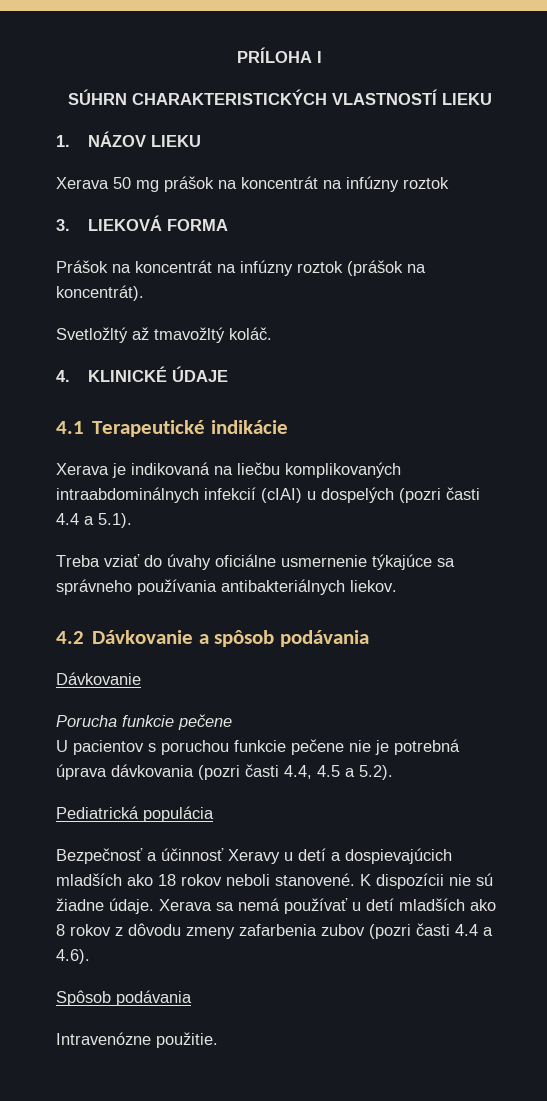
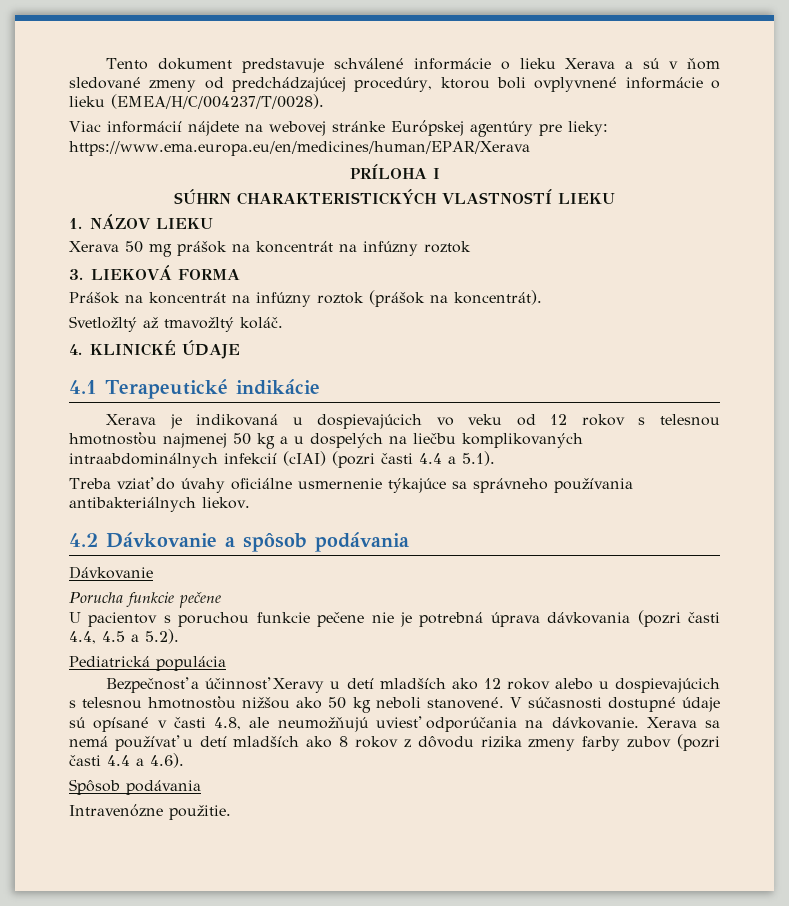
+ Tento dokument predstavuje schválené informácie o lieku Xerava a sú v ňom sledované zmeny od predchádzajúcej procedúry, ktorou boli ovplyvnené informácie o lieku (EMEA/H/C/004237/T/0028).
+ Viac informácií nájdete na webovej stránke Európskej agentúry pre lieky: https://www.ema.europa.eu/en/medicines/human/EPAR/Xerava
- Xerava je indikovaná na liečbu komplikovaných intraabdominálnych infekcií (cIAI) u dospelých (pozri časti 4.4 a 5.1).
+ Xerava je indikovaná u dospievajúcich vo veku od 12 rokov s telesnou hmotnosťou najmenej 50 kg a u dospelých na liečbu komplikovaných intraabdominálnych infekcií (cIAI) (pozri časti 4.4 a 5.1).
- Bezpečnosť a účinnosť Xeravy u detí a dospievajúcich mladších ako 18 rokov neboli stanovené. K dispozícii nie sú žiadne údaje.
+ Bezpečnosť a účinnosť Xeravy u detí mladších ako 12 rokov alebo u dospievajúcich s telesnou hmotnosťou nižšou ako 50 kg neboli stanovené. V súčasnosti dostupné údaje sú opísané v časti 4.8, ale neumožňujú uviesť odporúčania na dávkovanie.
- Xerava sa nemá používať u detí mladších ako 8 rokov z dôvodu zmeny zafarbenia zubov (pozri časti 4.4 a 4.6).
+ Xerava sa nemá používať u detí mladších ako 8 rokov z dôvodu rizika zmeny farby zubov (pozri časti 4.4 a 4.6).

